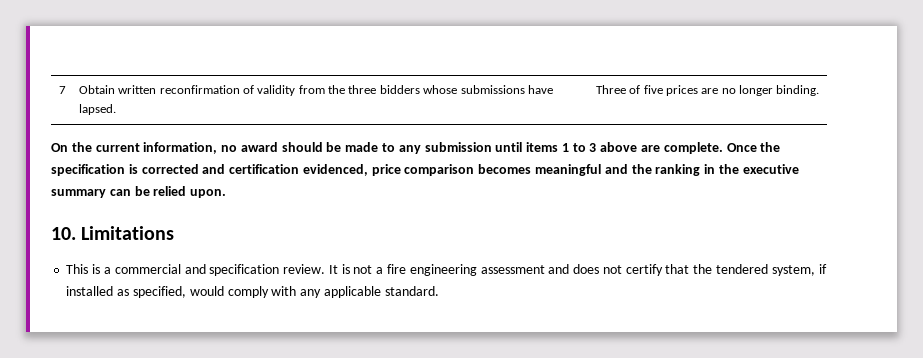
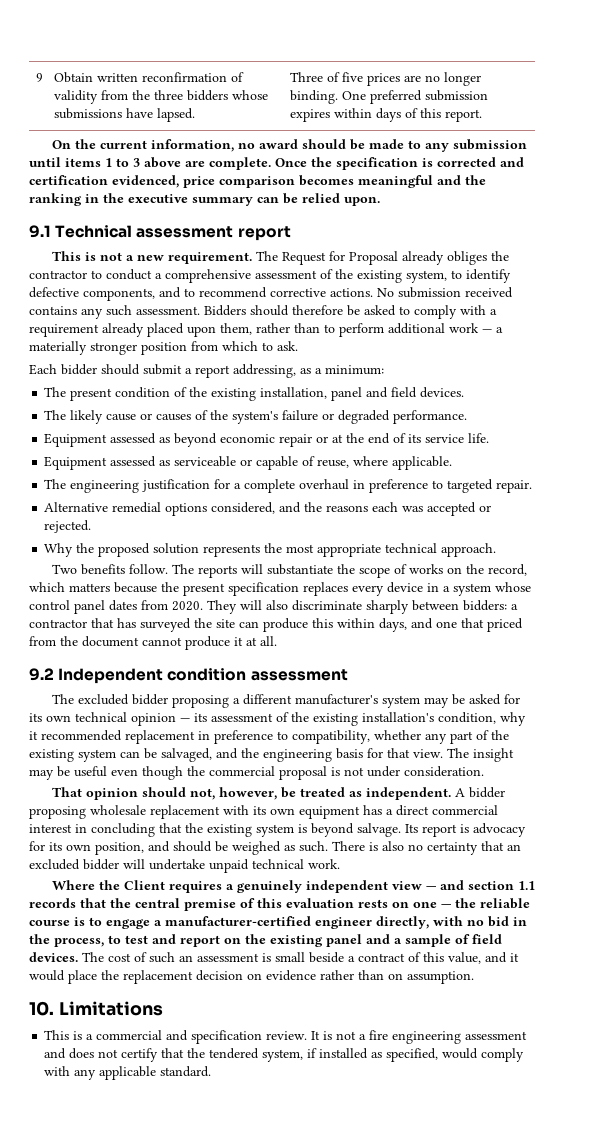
- 7 | Obtain written reconfirmation of validity from the three bidders whose submissions have lapsed. | Three of five prices are no longer binding.
+ 9 | Obtain written reconfirmation of validity from the three bidders whose submissions have lapsed. | Three of five prices are no longer binding. One preferred submission expires within days of this report.
+ 9.1 Technical assessment report
+ This is not a new requirement. The Request for Proposal already obliges the contractor to conduct a comprehensive assessment of the existing system, to identify defective components, and to recommend corrective actions. No submission received contains any such assessment. Bidders should therefore be asked to comply with a requirement already placed upon them, rather than to perform additional work — a materially stronger position from which to ask.
+ Each bidder should submit a report addressing, as a minimum:
+ The present condition of the existing installation, panel and field devices.
+ The likely cause or causes of the system's failure or degraded performance.
+ Equipment assessed as beyond economic repair or at the end of its service life.
+ Equipment assessed as serviceable or capable of reuse, where applicable.
+ The engineering justification for a complete overhaul in preference to targeted repair.
+ Alternative remedial options considered, and the reasons each was accepted or rejected.
+ Why the proposed solution represents the most appropriate technical approach.
+ Two benefits follow. The reports will substantiate the scope of works on the record, which matters because the present specification replaces every device in a system whose control panel dates from 2020. They will also discriminate sharply between bidders: a contractor that has surveyed the site can produce this within days, and one that priced from the document cannot produce it at all.
+ 9.2 Independent condition assessment
+ The excluded bidder proposing a different manufacturer's system may be asked for its own technical opinion — its assessment of the existing installation's condition, why it recommended replacement in preference to compatibility, whether any part of the existing system can be salvaged, and the engineering basis for that view. The insight may be useful even though the commercial proposal is not under consideration.
+ That opinion should not, however, be treated as independent. A bidder proposing wholesale replacement with its own equipment has a direct commercial interest in concluding that the existing system is beyond salvage. Its report is advocacy for its own position, and should be weighed as such. There is also no certainty that an excluded bidder will undertake unpaid technical work.
+ Where the Client requires a genuinely independent view — and section 1.1 records that the central premise of this evaluation rests on one — the reliable course is to engage a manufacturer-certified engineer directly, with no bid in the process, to test and report on the existing panel and a sample of field devices. The cost of such an assessment is small beside a contract of this value, and it would place the replacement decision on evidence rather than on assumption.

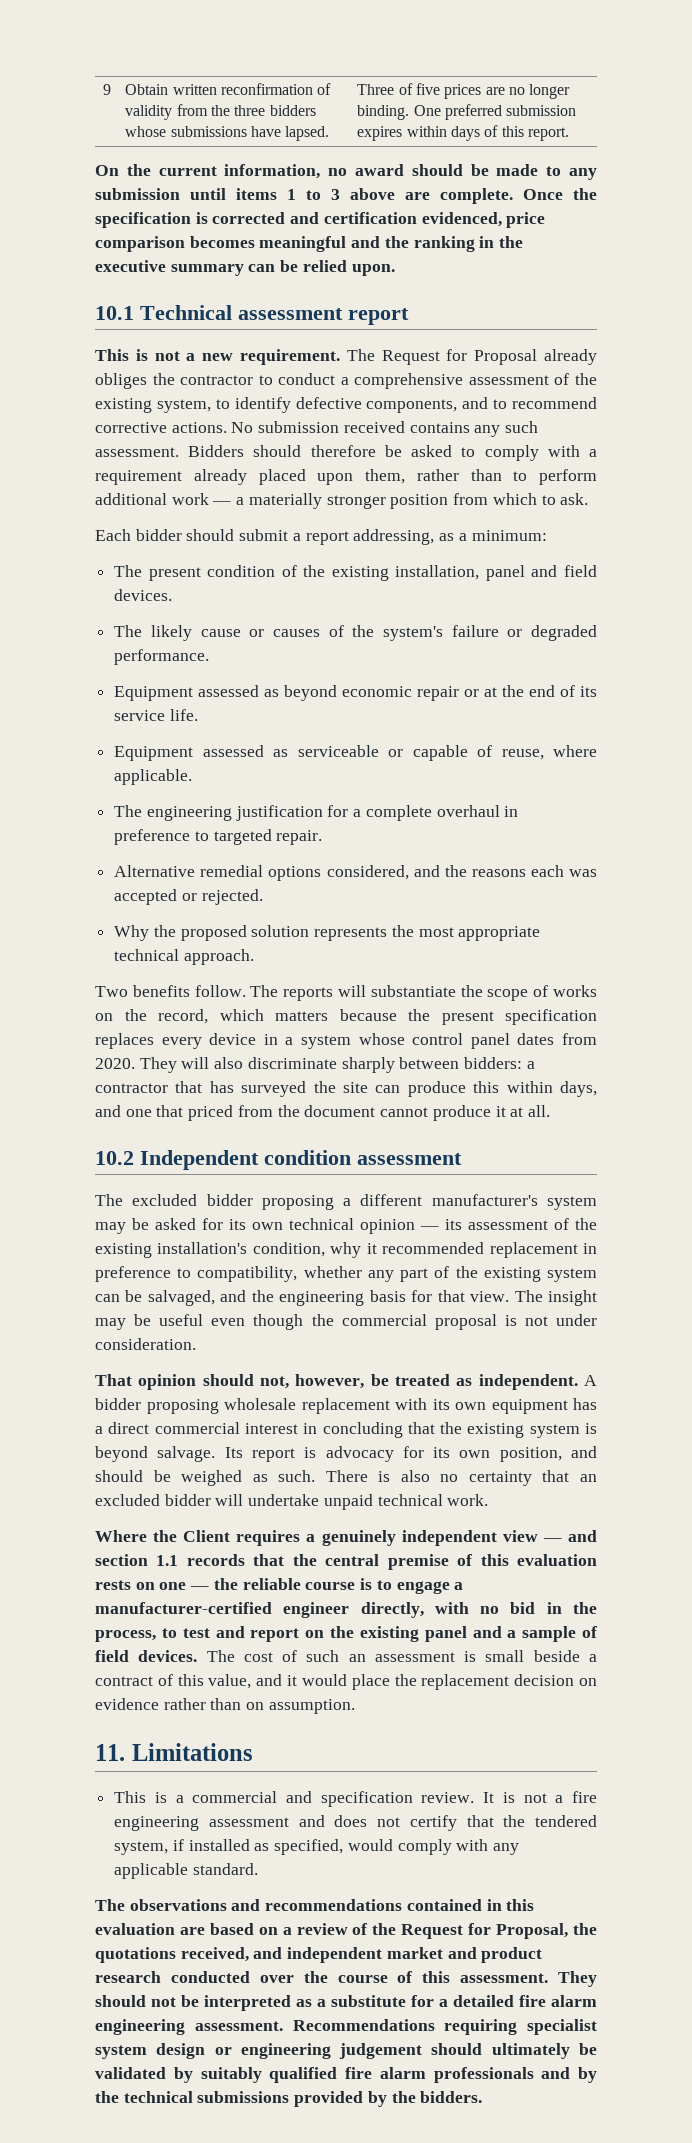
- 9.1 Technical assessment report
+ 10.1 Technical assessment report
- 9.2 Independent condition assessment
+ 10.2 Independent condition assessment
- 10. Limitations
+ 11. Limitations
+ The observations and recommendations contained in this evaluation are based on a review of the Request for Proposal, the quotations received, and independent market and product research conducted over the course of this assessment. They should not be interpreted as a substitute for a detailed fire alarm engineering assessment. Recommendations requiring specialist system design or engineering judgement should ultimately be validated by suitably qualified fire alarm professionals and by the technical submissions provided by the bidders.

